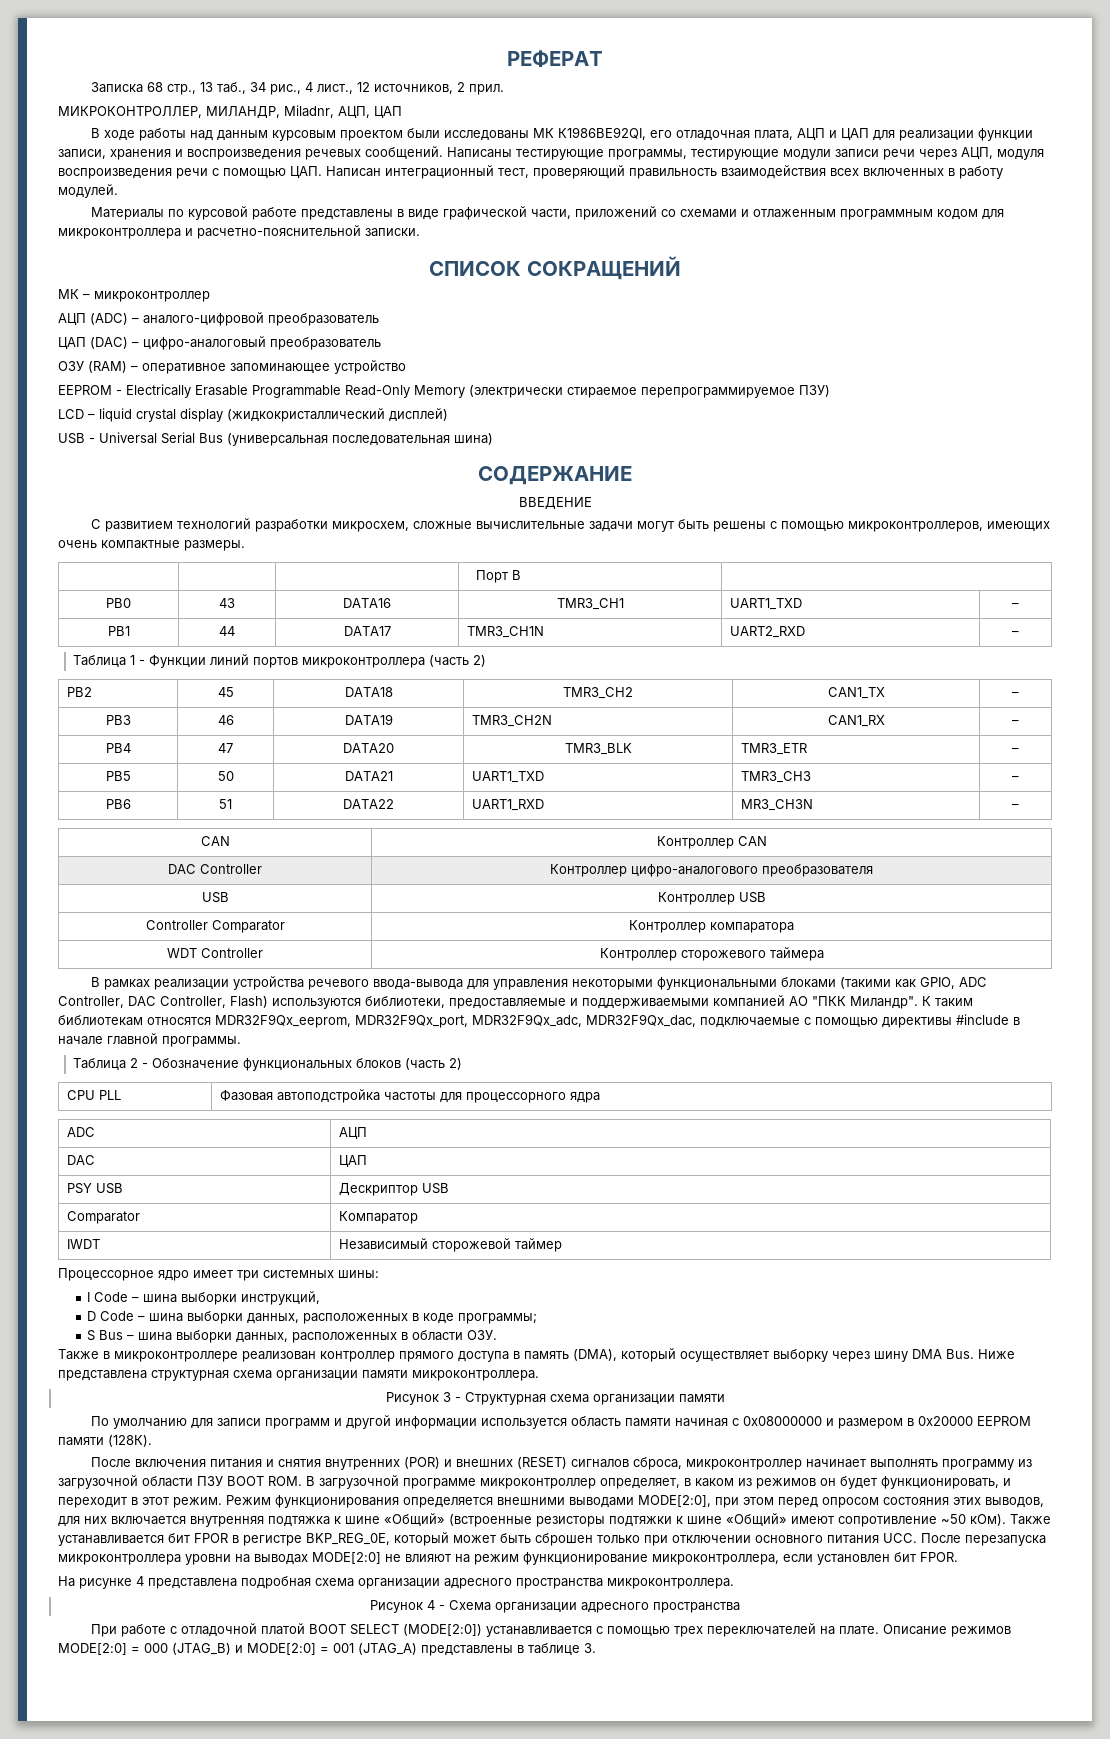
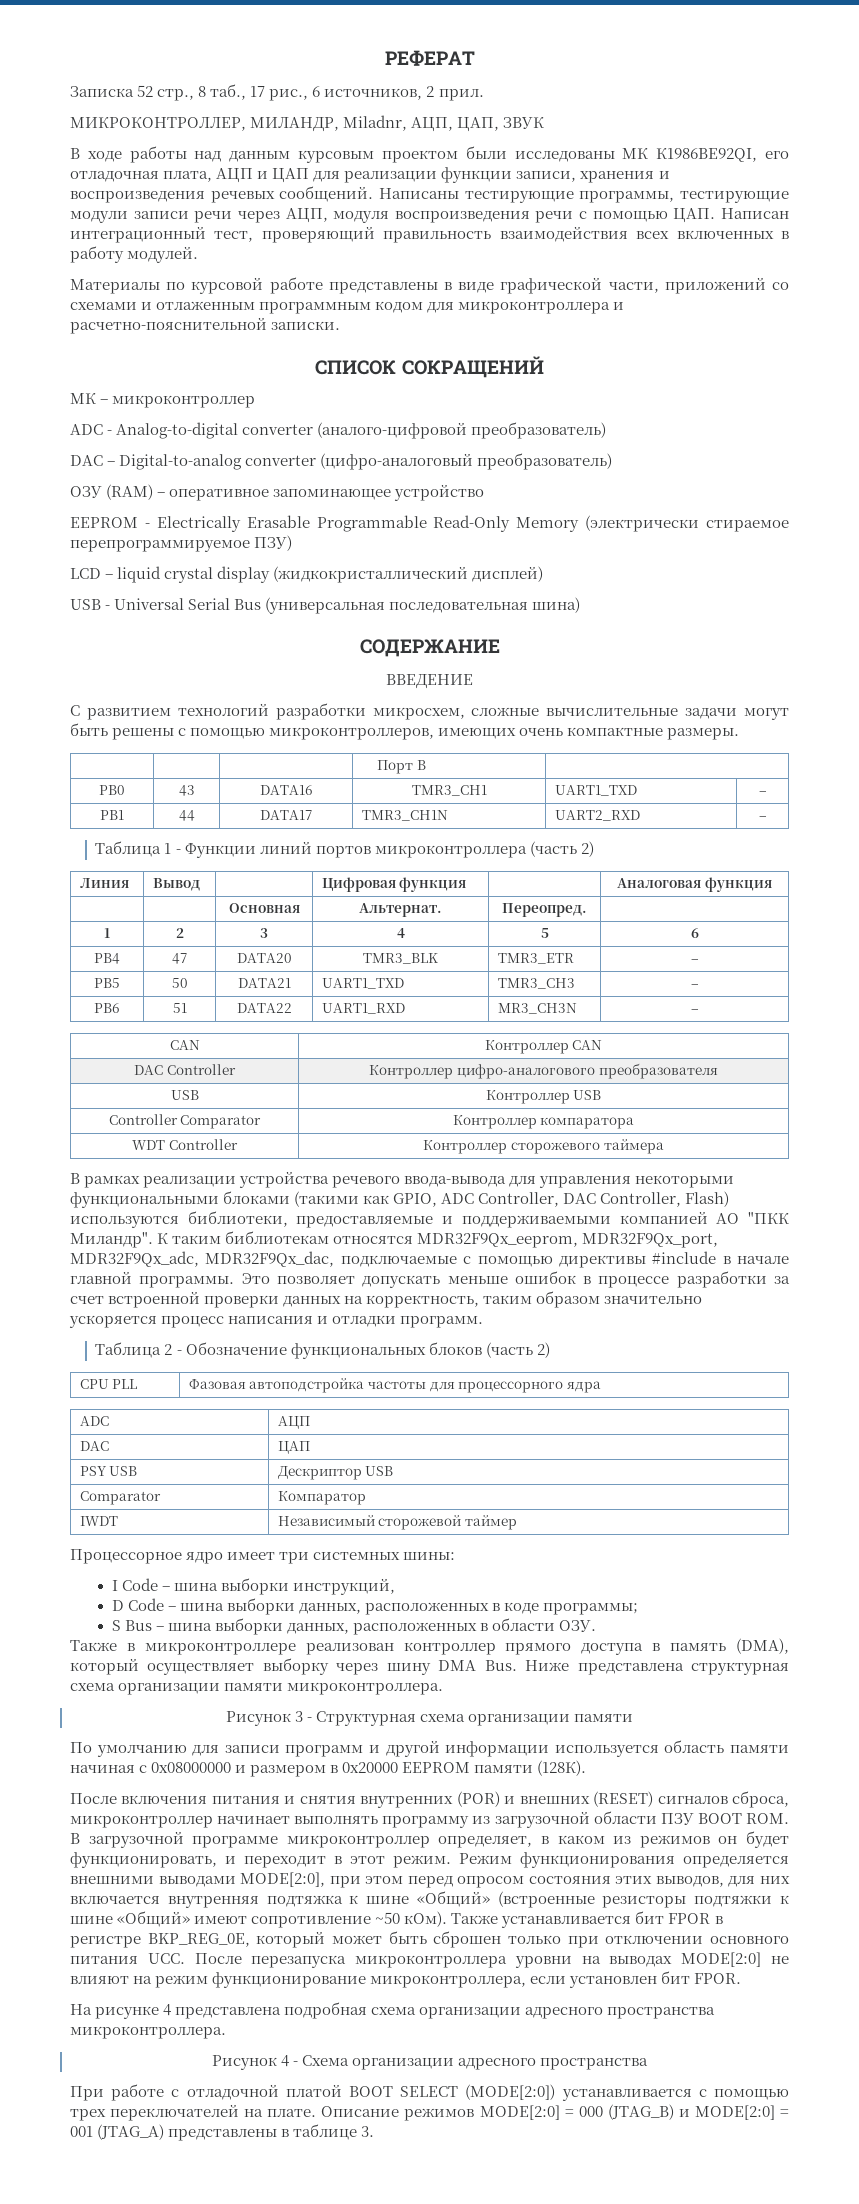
- Записка 68 стр., 13 таб., 34 рис., 4 лист., 12 источников, 2 прил.
+ Записка 52 стр., 8 таб., 17 рис., 6 источников, 2 прил.
- МИКРОКОНТРОЛЛЕР, МИЛАНДР, Miladnr, АЦП, ЦАП
+ МИКРОКОНТРОЛЛЕР, МИЛАНДР, Miladnr, АЦП, ЦАП, ЗВУК
- АЦП (ADC) – аналого-цифровой преобразователь
- ЦАП (DAC) – цифро-аналоговый преобразователь
+ ADC - Analog-to-digital converter (аналого-цифровой преобразователь)
+ DAC – Digital-to-analog converter (цифро-аналоговый преобразователь)
- PB2 | 45 | DATA18 | TMR3_CH2 | CAN1_TX | –
- PB3 | 46 | DATA19 | TMR3_CH2N | CAN1_RX | –
+ Линия | Вывод | | Цифровая функция | | Аналоговая функция
+ | | Основная | Альтернат. | Переопред. |
+ 1 | 2 | 3 | 4 | 5 | 6
+ Это позволяет допускать меньше ошибок в процессе разработки за счет встроенной проверки данных на корректность, таким образом значительно ускоряется процесс написания и отладки программ.

